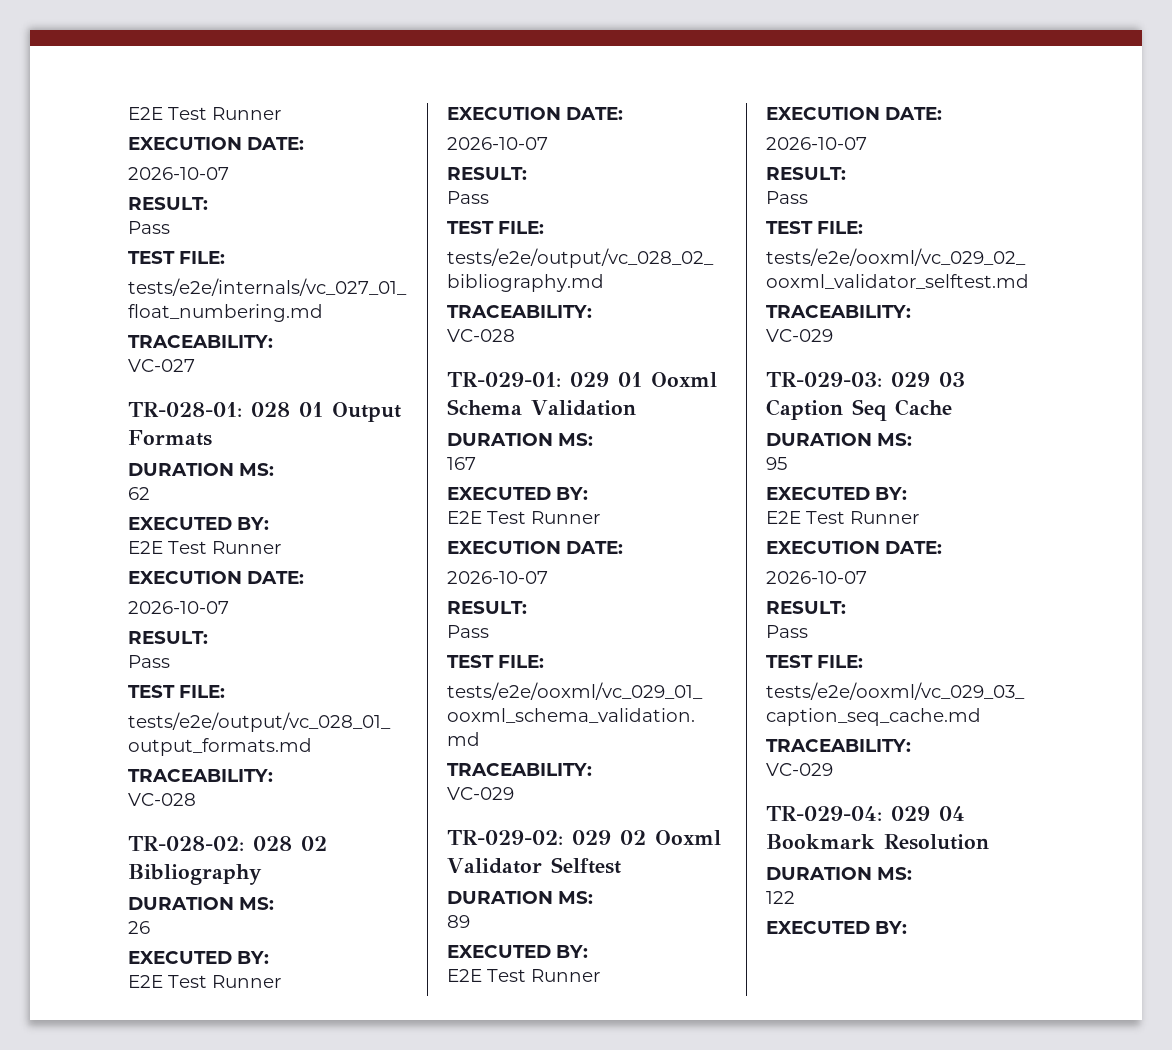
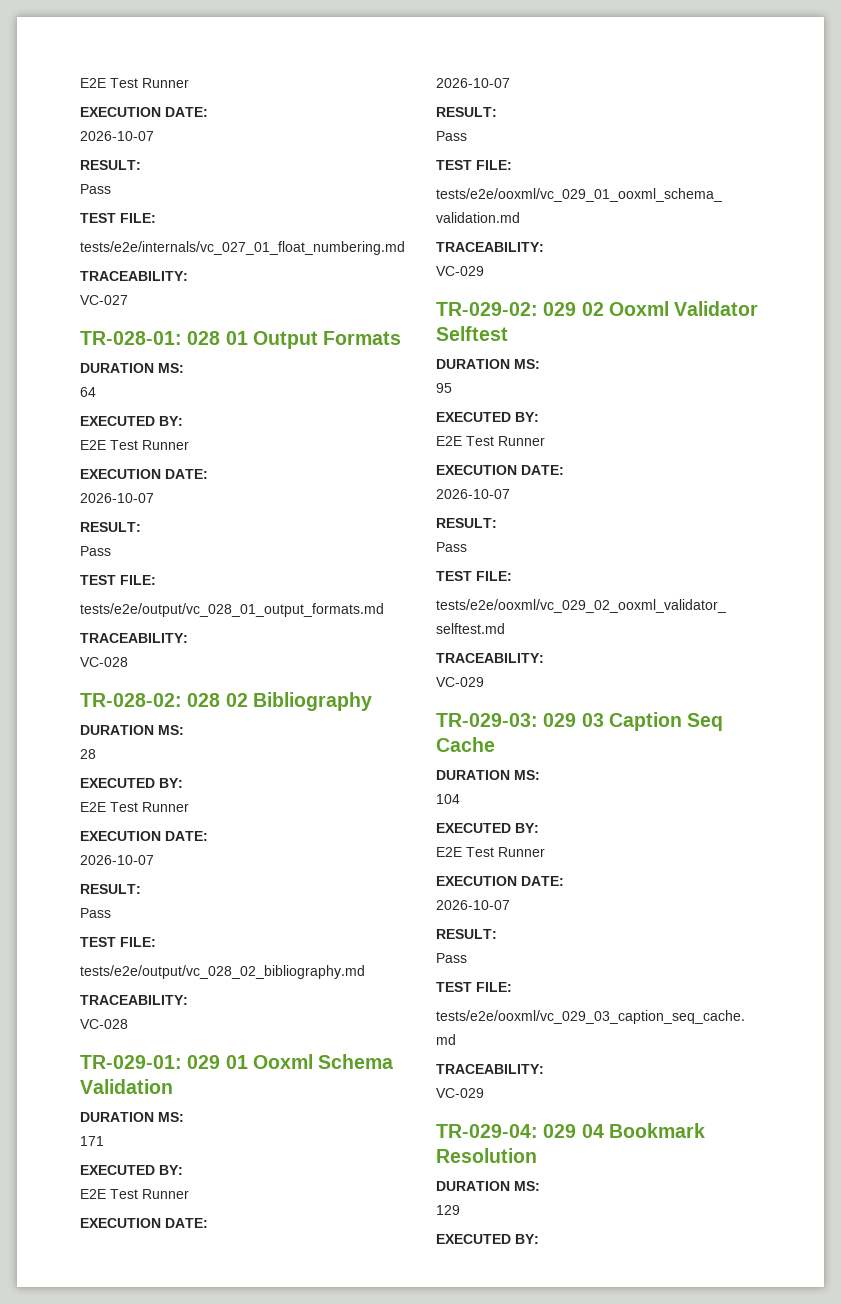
- 62
+ 64
- 26
+ 28
- 167
+ 171
- 89
+ 95
- 95
+ 104
- 122
+ 129

